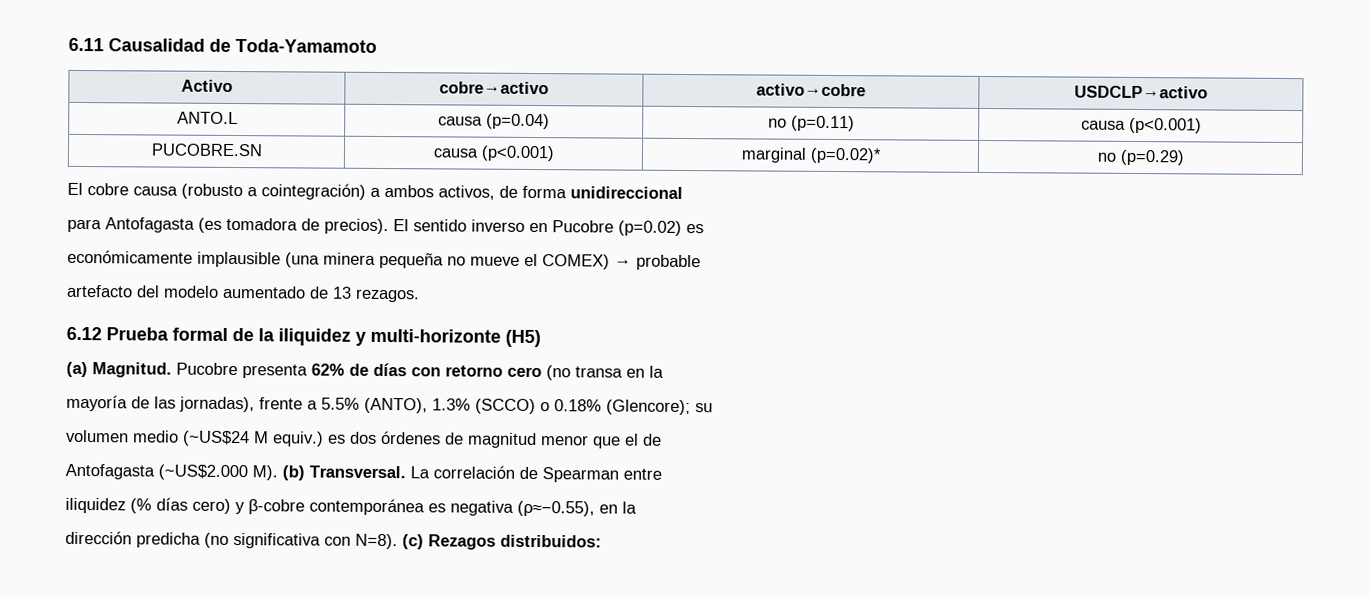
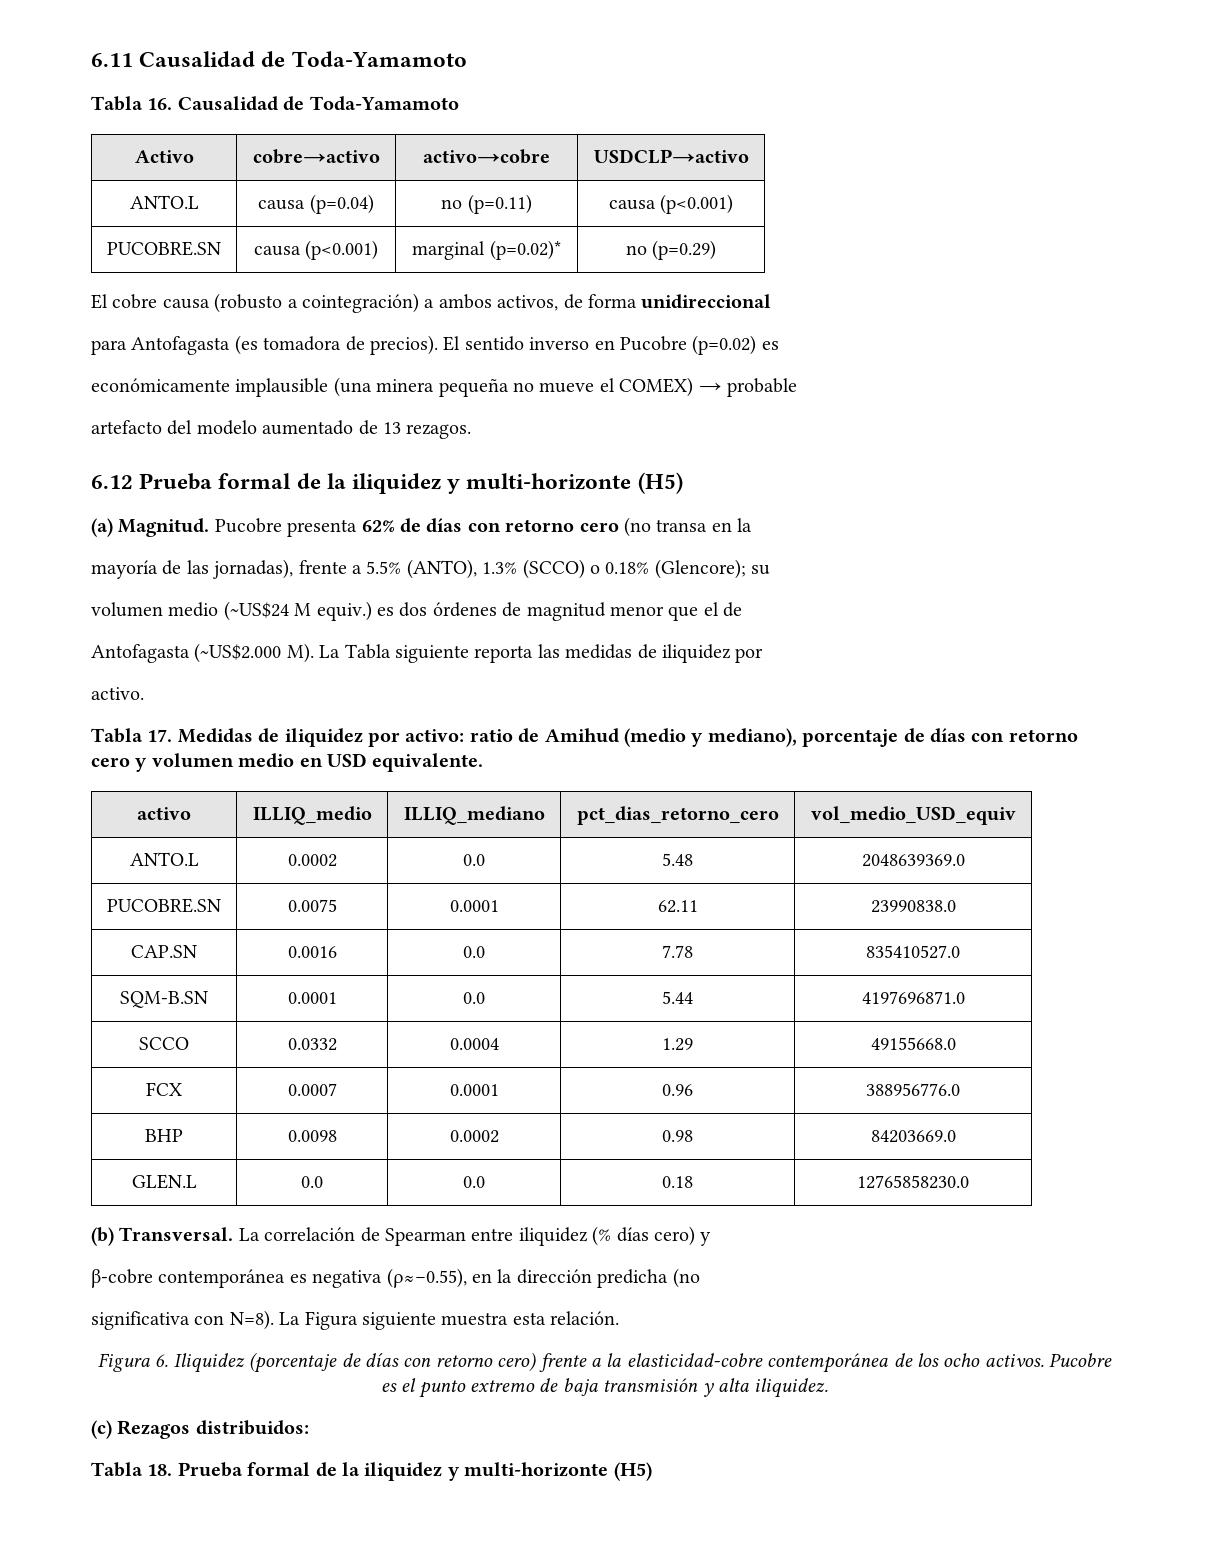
+ Tabla 16. Causalidad de Toda-Yamamoto
- Antofagasta (~US$2.000 M). (b) Transversal.
+ Antofagasta (~US$2.000 M). La Tabla siguiente reporta las medidas de iliquidez por
+ activo.
+ Tabla 17. Medidas de iliquidez por activo: ratio de Amihud (medio y mediano), porcentaje de días con retorno cero y volumen medio en USD equivalente.
+ activo | ILLIQ_medio | ILLIQ_mediano | pct_dias_retorno_cero | vol_medio_USD_equiv
+ ANTO.L | 0.0002 | 0.0 | 5.48 | 2048639369.0
+ PUCOBRE.SN | 0.0075 | 0.0001 | 62.11 | 23990838.0
+ CAP.SN | 0.0016 | 0.0 | 7.78 | 835410527.0
+ SQM-B.SN | 0.0001 | 0.0 | 5.44 | 4197696871.0
+ SCCO | 0.0332 | 0.0004 | 1.29 | 49155668.0
+ FCX | 0.0007 | 0.0001 | 0.96 | 388956776.0
+ BHP | 0.0098 | 0.0002 | 0.98 | 84203669.0
+ GLEN.L | 0.0 | 0.0 | 0.18 | 12765858230.0
+ (b) Transversal.
- La correlación de Spearman entre
- iliquidez (% días cero) y β-cobre contemporánea es negativa (ρ≈−0.55), en la
- dirección predicha (no significativa con N=8).
+ La correlación de Spearman entre iliquidez (% días cero) y
+ β-cobre contemporánea es negativa (ρ≈−0.55), en la dirección predicha (no
+ significativa con N=8).
+ La Figura siguiente muestra esta relación.
+ Figura 6. Iliquidez (porcentaje de días con retorno cero) frente a la elasticidad-cobre contemporánea de los ocho activos. Pucobre es el punto extremo de baja transmisión y alta iliquidez.
  (c) Rezagos distribuidos:
+ Tabla 18. Prueba formal de la iliquidez y multi-horizonte (H5)

